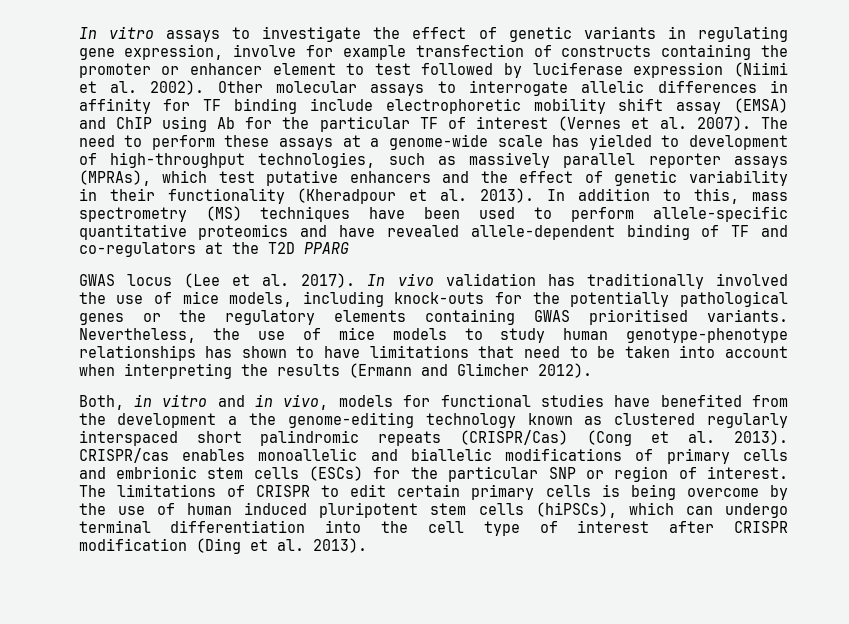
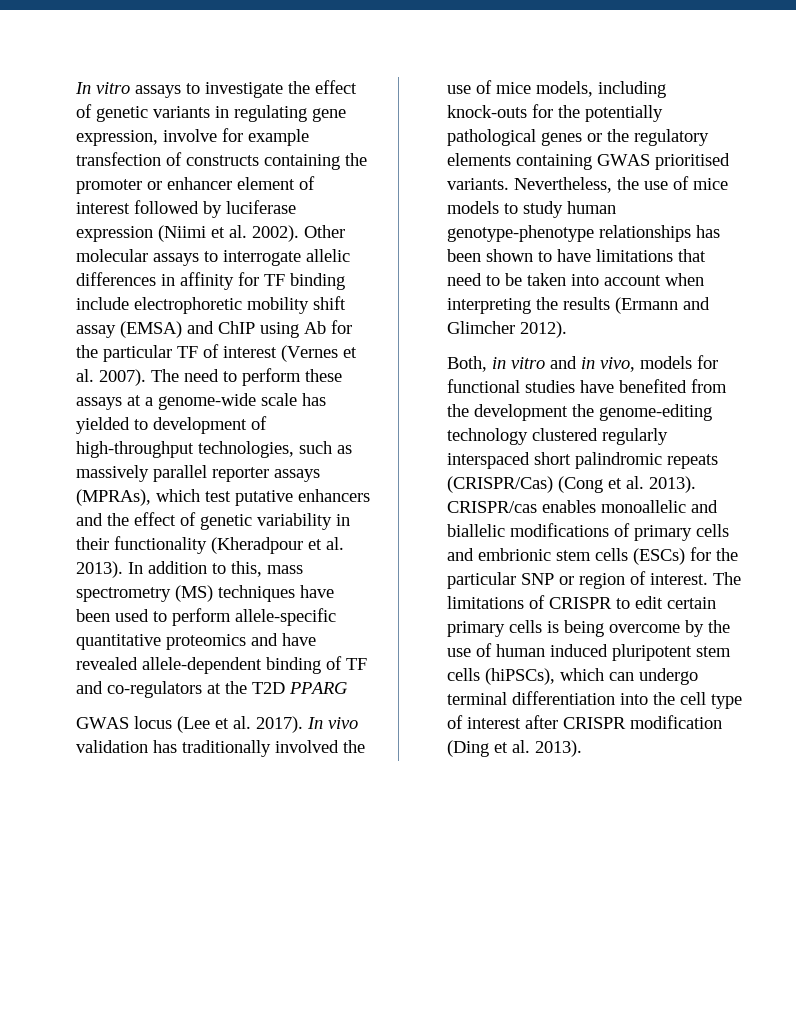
- In vitro assays to investigate the effect of genetic variants in regulating gene expression, involve for example transfection of constructs containing the promoter or enhancer element to test followed by luciferase expression (Niimi et al. 2002).
+ In vitro assays to investigate the effect of genetic variants in regulating gene expression, involve for example transfection of constructs containing the promoter or enhancer element of interest followed by luciferase expression (Niimi et al. 2002).
- Nevertheless, the use of mice models to study human genotype-phenotype relationships has shown to have limitations that need to be taken into account when interpreting the results (Ermann and Glimcher 2012).
+ Nevertheless, the use of mice models to study human genotype-phenotype relationships has been shown to have limitations that need to be taken into account when interpreting the results (Ermann and Glimcher 2012).
- Both, in vitro and in vivo, models for functional studies have benefited from the development a the genome-editing technology known as clustered regularly interspaced short palindromic repeats (CRISPR/Cas) (Cong et al. 2013).
+ Both, in vitro and in vivo, models for functional studies have benefited from the development the genome-editing technology clustered regularly interspaced short palindromic repeats (CRISPR/Cas) (Cong et al. 2013).

